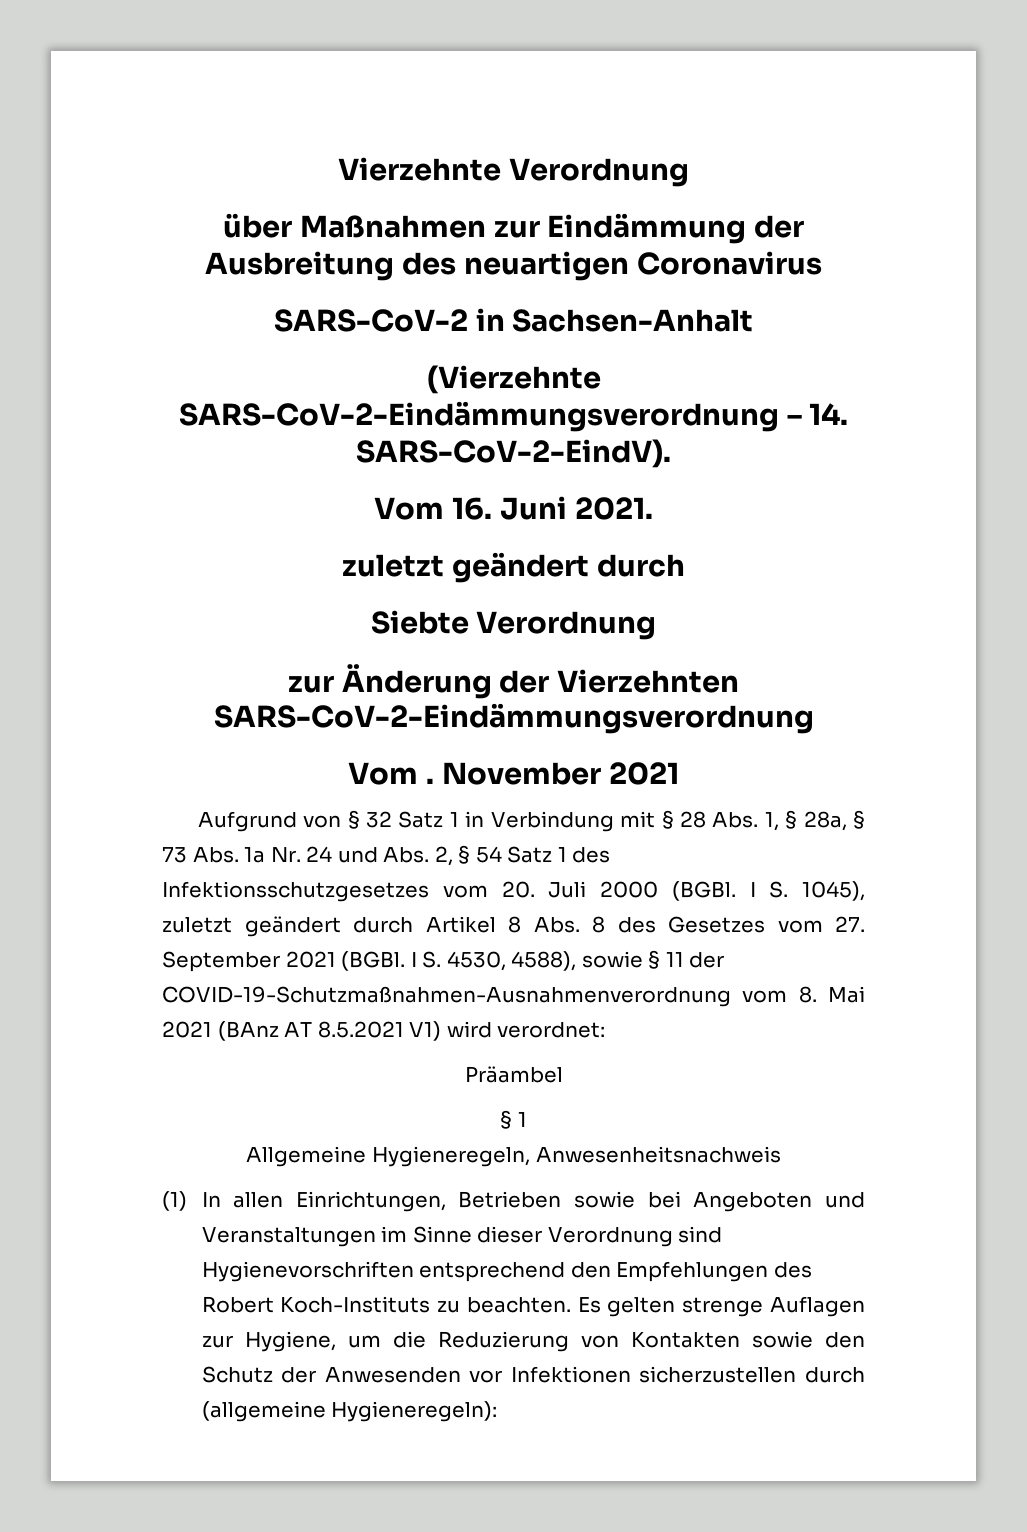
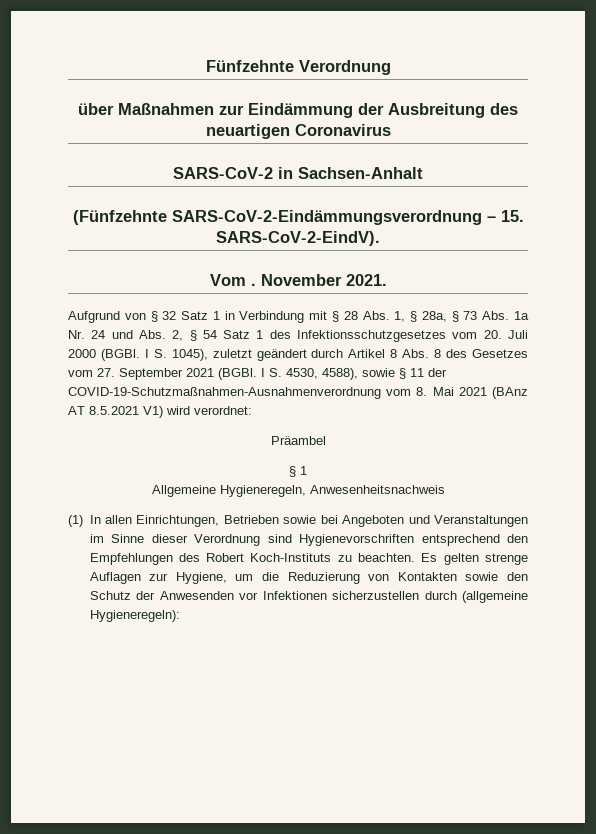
- Vierzehnte Verordnung
+ Fünfzehnte Verordnung
- (Vierzehnte SARS-CoV-2-Eindämmungsverordnung – 14. SARS-CoV-2-EindV).
+ (Fünfzehnte SARS-CoV-2-Eindämmungsverordnung – 15. SARS-CoV-2-EindV).
- Vom 16. Juni 2021.
- zuletzt geändert durch
- Siebte Verordnung
- zur Änderung der Vierzehnten SARS-CoV-2-Eindämmungsverordnung
- November 2021
+ November 2021.

